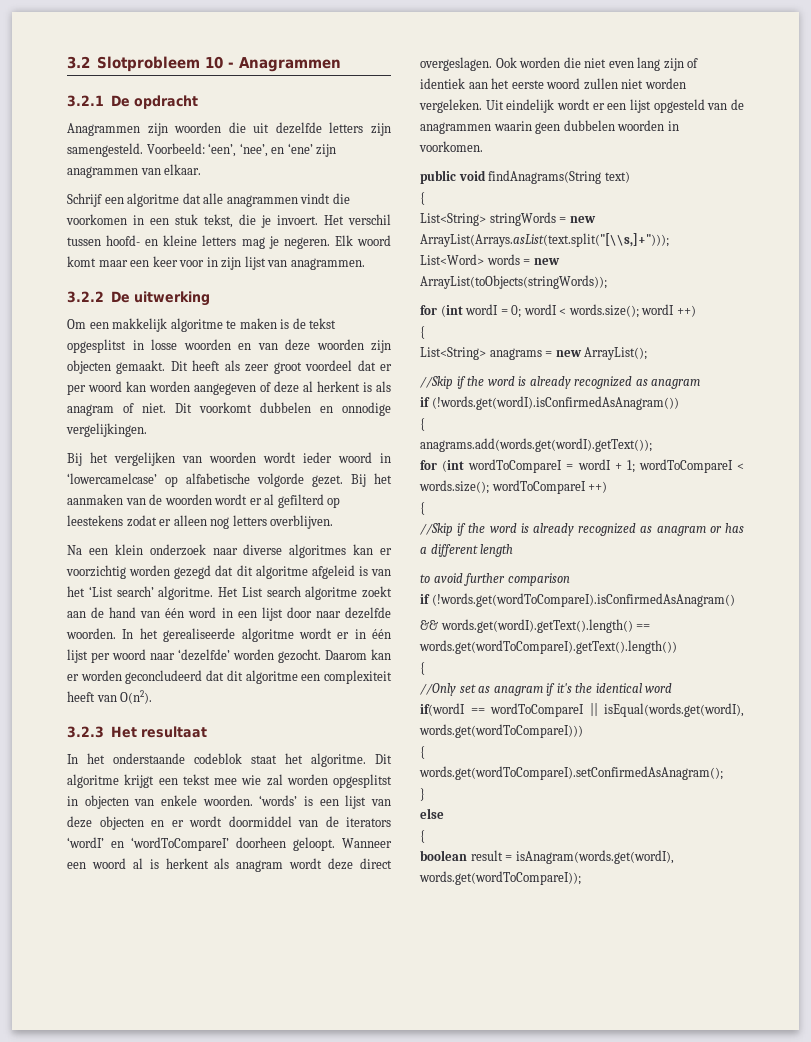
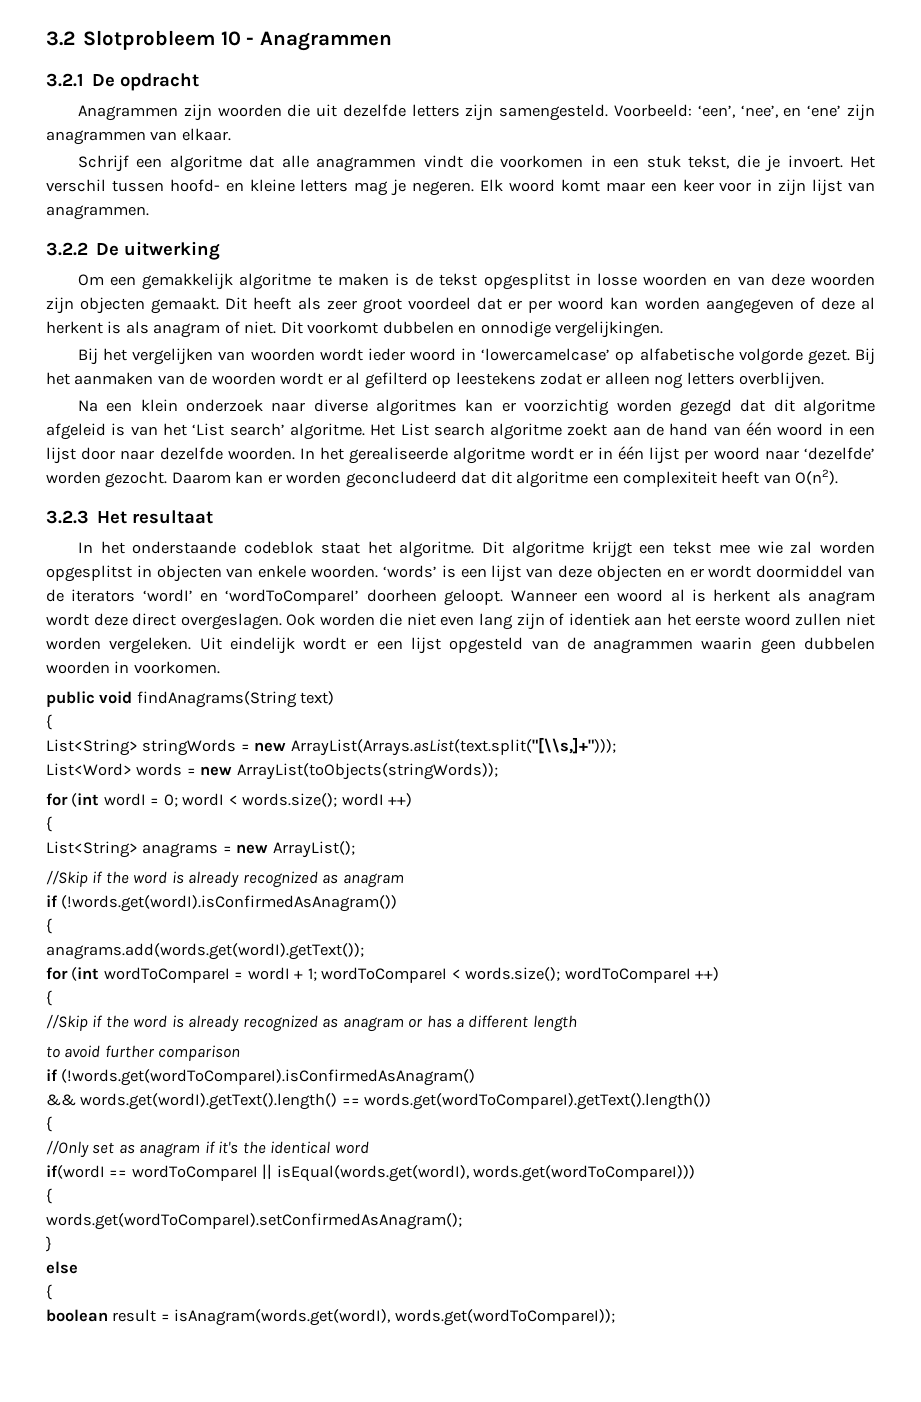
- Om een makkelijk algoritme te maken is de tekst opgesplitst in losse woorden en van deze woorden zijn objecten gemaakt.
+ Om een gemakkelijk algoritme te maken is de tekst opgesplitst in losse woorden en van deze woorden zijn objecten gemaakt.
- Het List search algoritme zoekt aan de hand van één word in een lijst door naar dezelfde woorden.
+ Het List search algoritme zoekt aan de hand van één woord in een lijst door naar dezelfde woorden.

